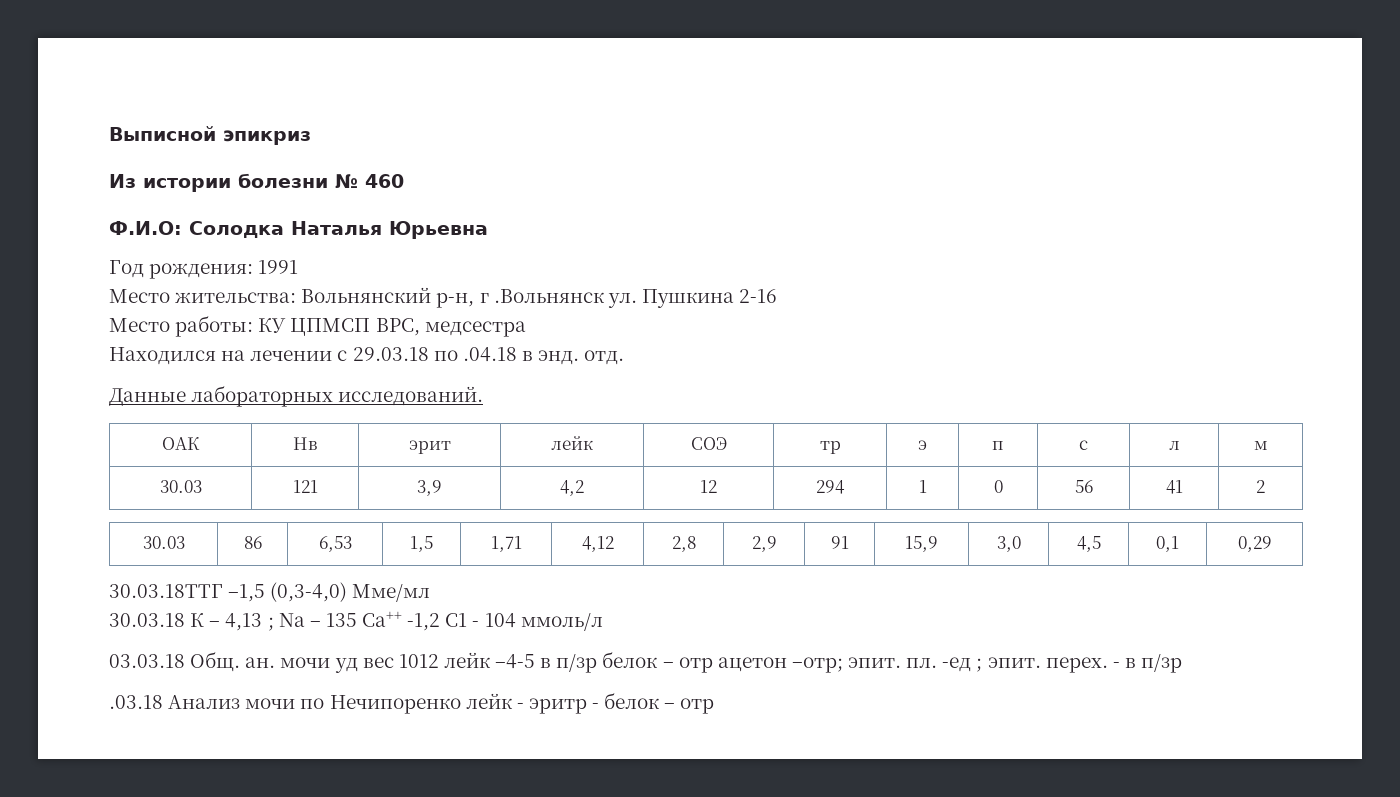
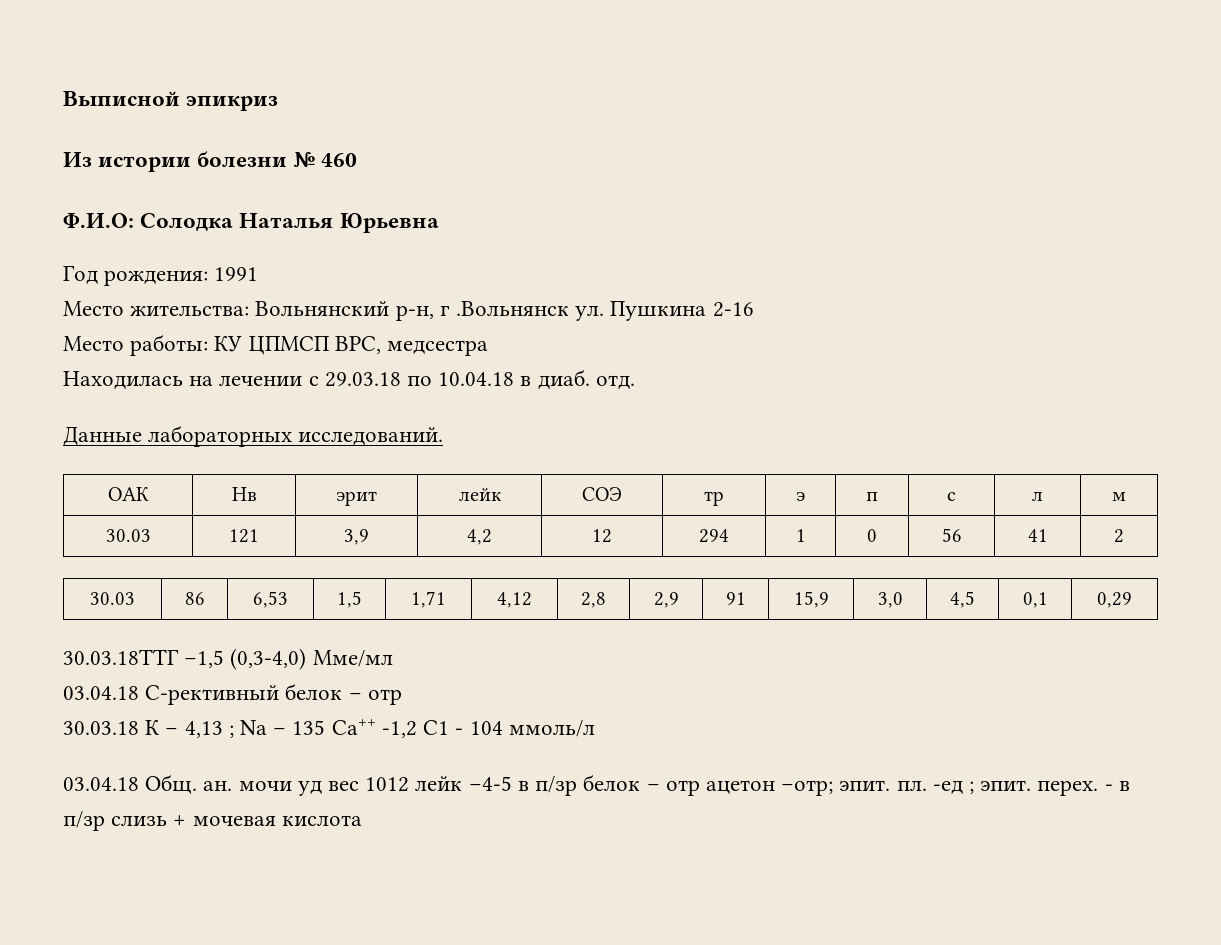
- Находился на лечении с 29.03.18 по .04.18 в энд. отд.
+ Находилась на лечении с 29.03.18 по 10.04.18 в диаб. отд.
+ 03.04.18 С-рективный белок – отр
- 03.03.18 Общ. ан. мочи уд вес 1012 лейк –4-5 в п/зр белок – отр ацетон –отр; эпит. пл.
+ 03.04.18 Общ. ан. мочи уд вес 1012 лейк –4-5 в п/зр белок – отр ацетон –отр; эпит. пл.
- - в п/зр
- .03.18 Анализ мочи по Нечипоренко лейк - эритр - белок – отр
+ - в п/зр слизь + мочевая кислота

